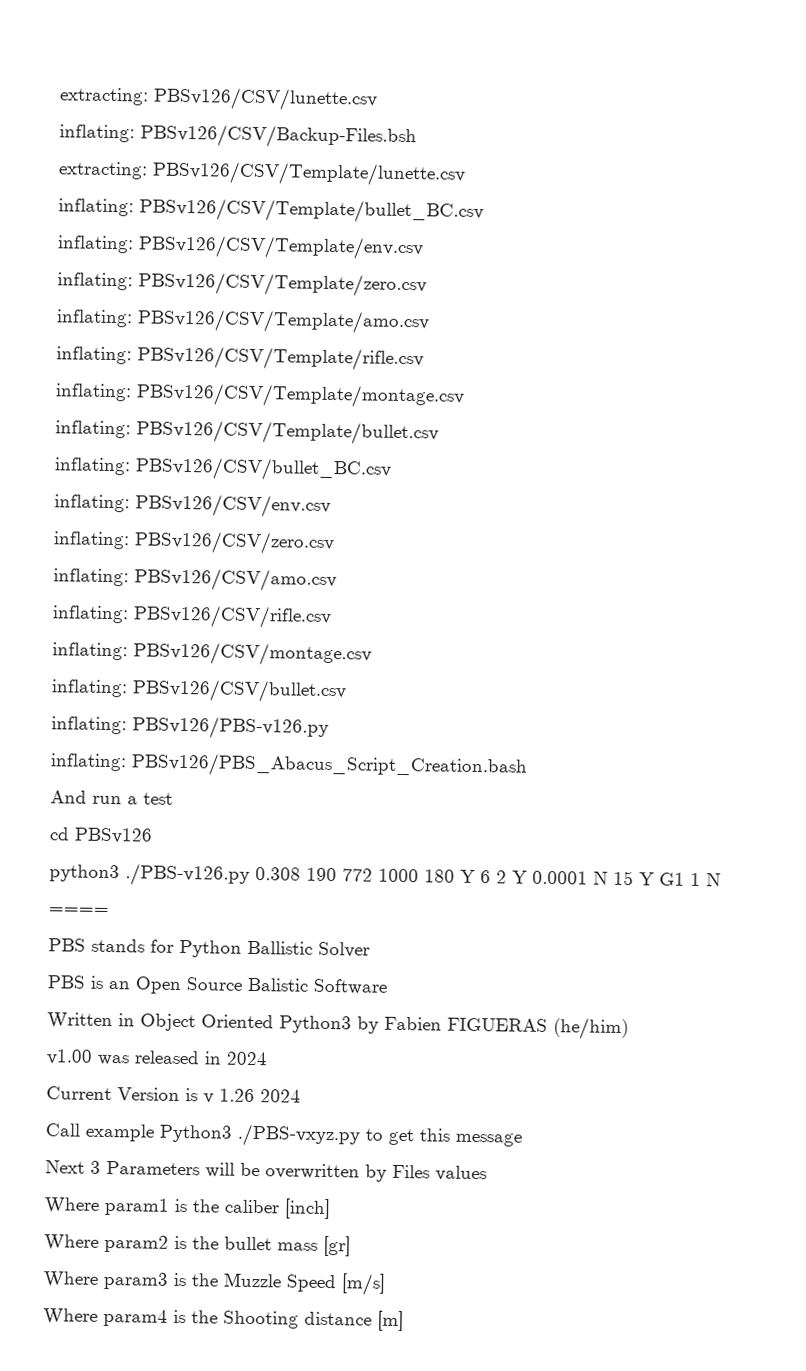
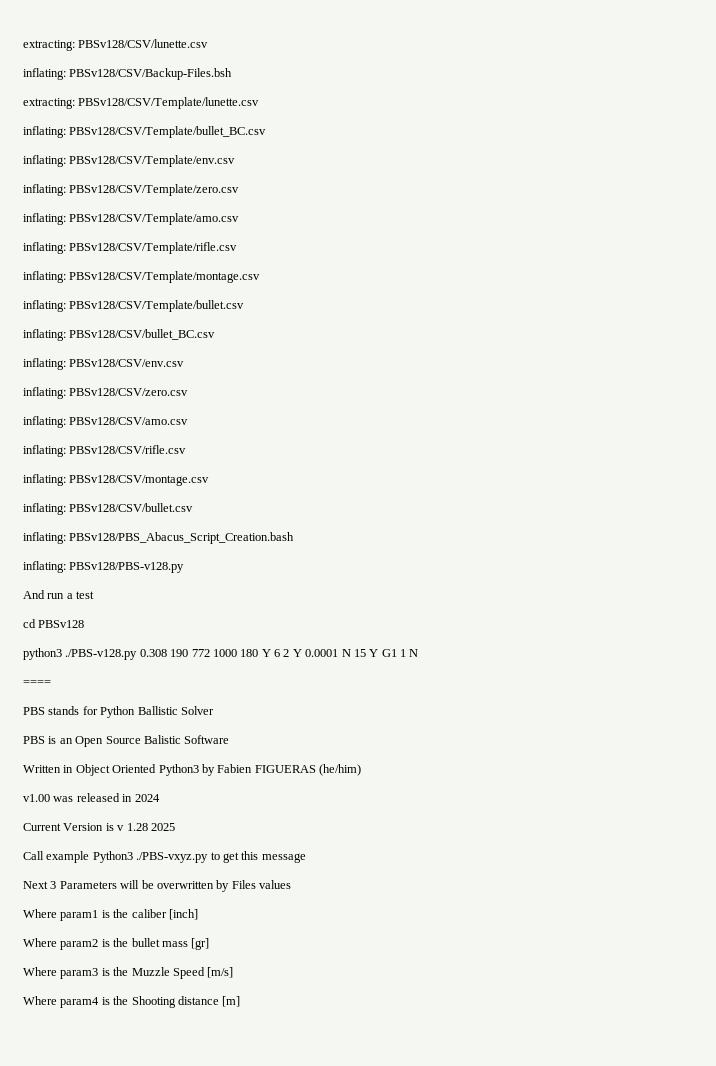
- extracting: PBSv126/CSV/lunette.csv
- inflating: PBSv126/CSV/Backup-Files.bsh
- extracting: PBSv126/CSV/Template/lunette.csv
- inflating: PBSv126/CSV/Template/bullet_BC.csv
- inflating: PBSv126/CSV/Template/env.csv
- inflating: PBSv126/CSV/Template/zero.csv
- inflating: PBSv126/CSV/Template/amo.csv
- inflating: PBSv126/CSV/Template/rifle.csv
- inflating: PBSv126/CSV/Template/montage.csv
- inflating: PBSv126/CSV/Template/bullet.csv
- inflating: PBSv126/CSV/bullet_BC.csv
- inflating: PBSv126/CSV/env.csv
- inflating: PBSv126/CSV/zero.csv
- inflating: PBSv126/CSV/amo.csv
- inflating: PBSv126/CSV/rifle.csv
- inflating: PBSv126/CSV/montage.csv
- inflating: PBSv126/CSV/bullet.csv
- inflating: PBSv126/PBS-v126.py
- inflating: PBSv126/PBS_Abacus_Script_Creation.bash
+ extracting: PBSv128/CSV/lunette.csv
+ inflating: PBSv128/CSV/Backup-Files.bsh
+ extracting: PBSv128/CSV/Template/lunette.csv
+ inflating: PBSv128/CSV/Template/bullet_BC.csv
+ inflating: PBSv128/CSV/Template/env.csv
+ inflating: PBSv128/CSV/Template/zero.csv
+ inflating: PBSv128/CSV/Template/amo.csv
+ inflating: PBSv128/CSV/Template/rifle.csv
+ inflating: PBSv128/CSV/Template/montage.csv
+ inflating: PBSv128/CSV/Template/bullet.csv
+ inflating: PBSv128/CSV/bullet_BC.csv
+ inflating: PBSv128/CSV/env.csv
+ inflating: PBSv128/CSV/zero.csv
+ inflating: PBSv128/CSV/amo.csv
+ inflating: PBSv128/CSV/rifle.csv
+ inflating: PBSv128/CSV/montage.csv
+ inflating: PBSv128/CSV/bullet.csv
+ inflating: PBSv128/PBS_Abacus_Script_Creation.bash
+ inflating: PBSv128/PBS-v128.py
- cd PBSv126
+ cd PBSv128
- python3 ./PBS-v126.py 0.308 190 772 1000 180 Y 6 2 Y 0.0001 N 15 Y G1 1 N
+ python3 ./PBS-v128.py 0.308 190 772 1000 180 Y 6 2 Y 0.0001 N 15 Y G1 1 N
- Current Version is v 1.26 2024
+ Current Version is v 1.28 2025

